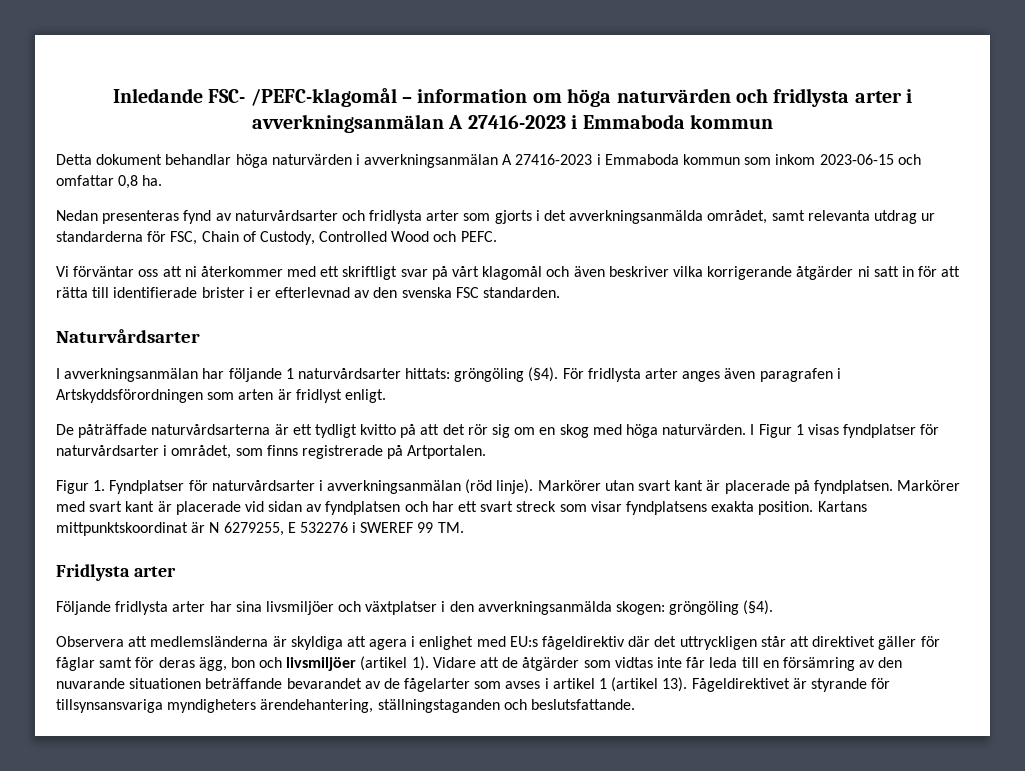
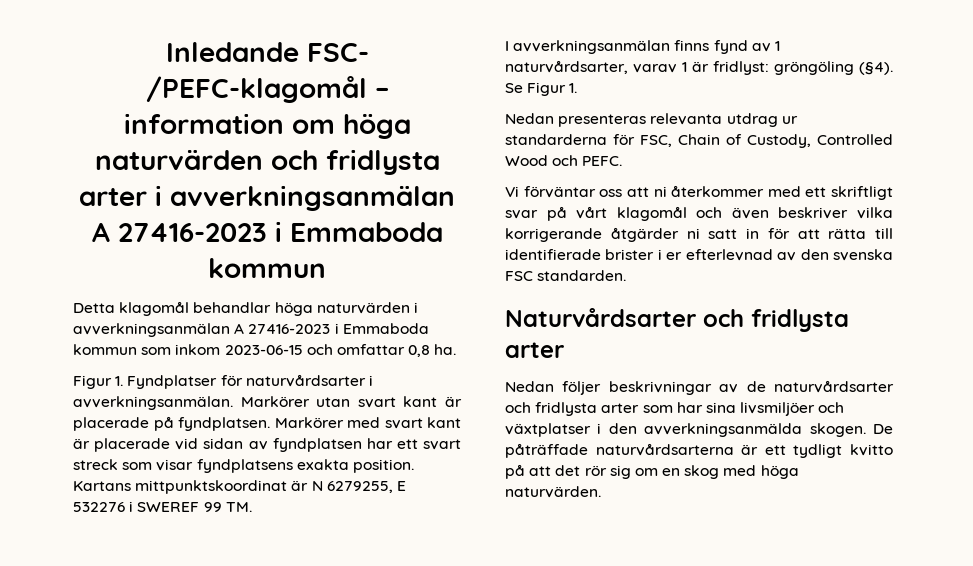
- Detta dokument behandlar höga naturvärden i avverkningsanmälan A 27416-2023 i Emmaboda kommun som inkom 2023-06-15 och omfattar 0,8 ha.
+ Detta klagomål behandlar höga naturvärden i avverkningsanmälan A 27416-2023 i Emmaboda kommun som inkom 2023-06-15 och omfattar 0,8 ha.
- Nedan presenteras fynd av naturvårdsarter och fridlysta arter som gjorts i det avverkningsanmälda området, samt relevanta utdrag ur standarderna för FSC, Chain of Custody, Controlled Wood och PEFC.
+ Figur 1. Fyndplatser för naturvårdsarter i avverkningsanmälan. Markörer utan svart kant är placerade på fyndplatsen. Markörer med svart kant är placerade vid sidan av fyndplatsen har ett svart streck som visar fyndplatsens exakta position. Kartans mittpunktskoordinat är N 6279255, E 532276 i SWEREF 99 TM.
+ I avverkningsanmälan finns fynd av 1 naturvårdsarter, varav 1 är fridlyst: gröngöling (§4). Se Figur 1.
+ Nedan presenteras relevanta utdrag ur standarderna för FSC, Chain of Custody, Controlled Wood och PEFC.
- Naturvårdsarter
- I avverkningsanmälan har följande 1 naturvårdsarter hittats: gröngöling (§4). För fridlysta arter anges även paragrafen i Artskyddsförordningen som arten är fridlyst enligt.
- De påträffade naturvårdsarterna är ett tydligt kvitto på att det rör sig om en skog med höga naturvärden. I Figur 1 visas fyndplatser för naturvårdsarter i området, som finns registrerade på Artportalen.
- Figur 1. Fyndplatser för naturvårdsarter i avverkningsanmälan (röd linje). Markörer utan svart kant är placerade på fyndplatsen. Markörer med svart kant är placerade vid sidan av fyndplatsen och har ett svart streck som visar fyndplatsens exakta position. Kartans mittpunktskoordinat är N 6279255, E 532276 i SWEREF 99 TM.
- Fridlysta arter
- Följande fridlysta arter har sina livsmiljöer och växtplatser i den avverkningsanmälda skogen: gröngöling (§4).
- Observera att medlemsländerna är skyldiga att agera i enlighet med EU:s fågeldirektiv där det uttryckligen står att direktivet gäller för fåglar samt för deras ägg, bon och livsmiljöer (artikel 1). Vidare att de åtgärder som vidtas inte får leda till en försämring av den nuvarande situationen beträffande bevarandet av de fågelarter som avses i artikel 1 (artikel 13). Fågeldirektivet är styrande för tillsynsansvariga myndigheters ärendehantering, ställningstaganden och beslutsfattande.
+ Naturvårdsarter och fridlysta arter
+ Nedan följer beskrivningar av de naturvårdsarter och fridlysta arter som har sina livsmiljöer och växtplatser i den avverkningsanmälda skogen. De påträffade naturvårdsarterna är ett tydligt kvitto på att det rör sig om en skog med höga naturvärden.

